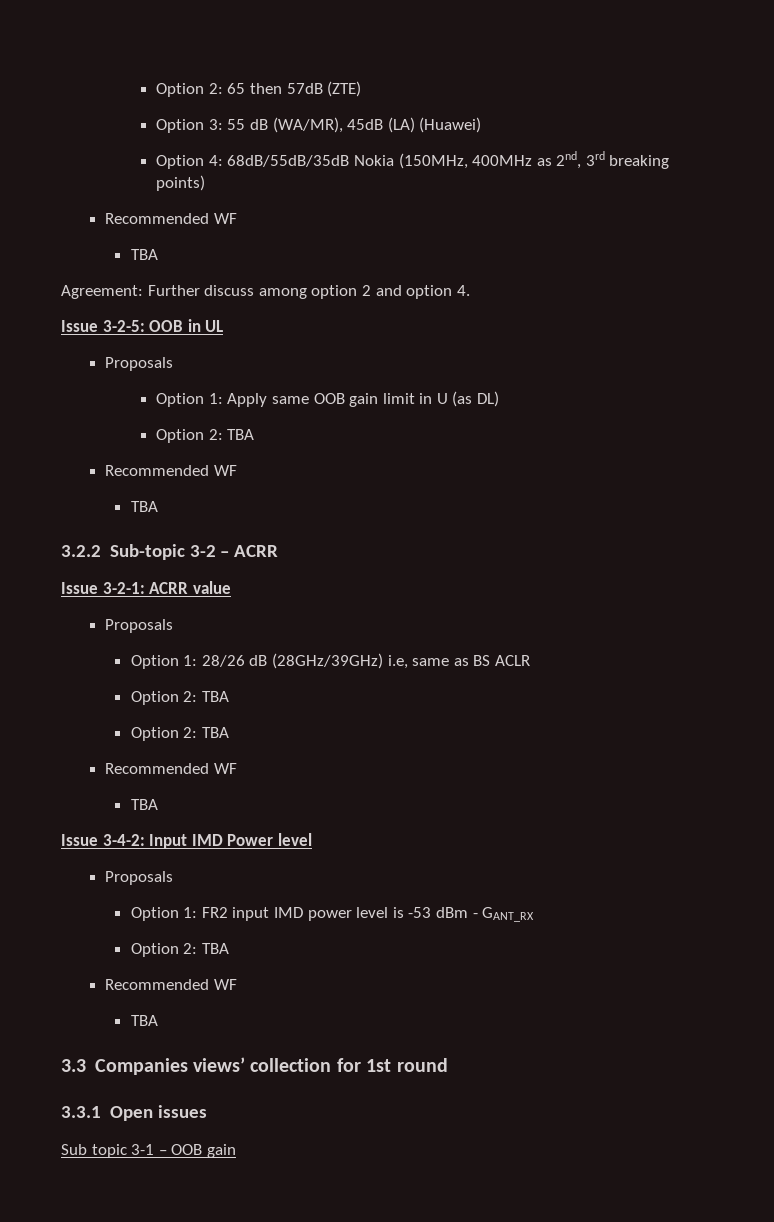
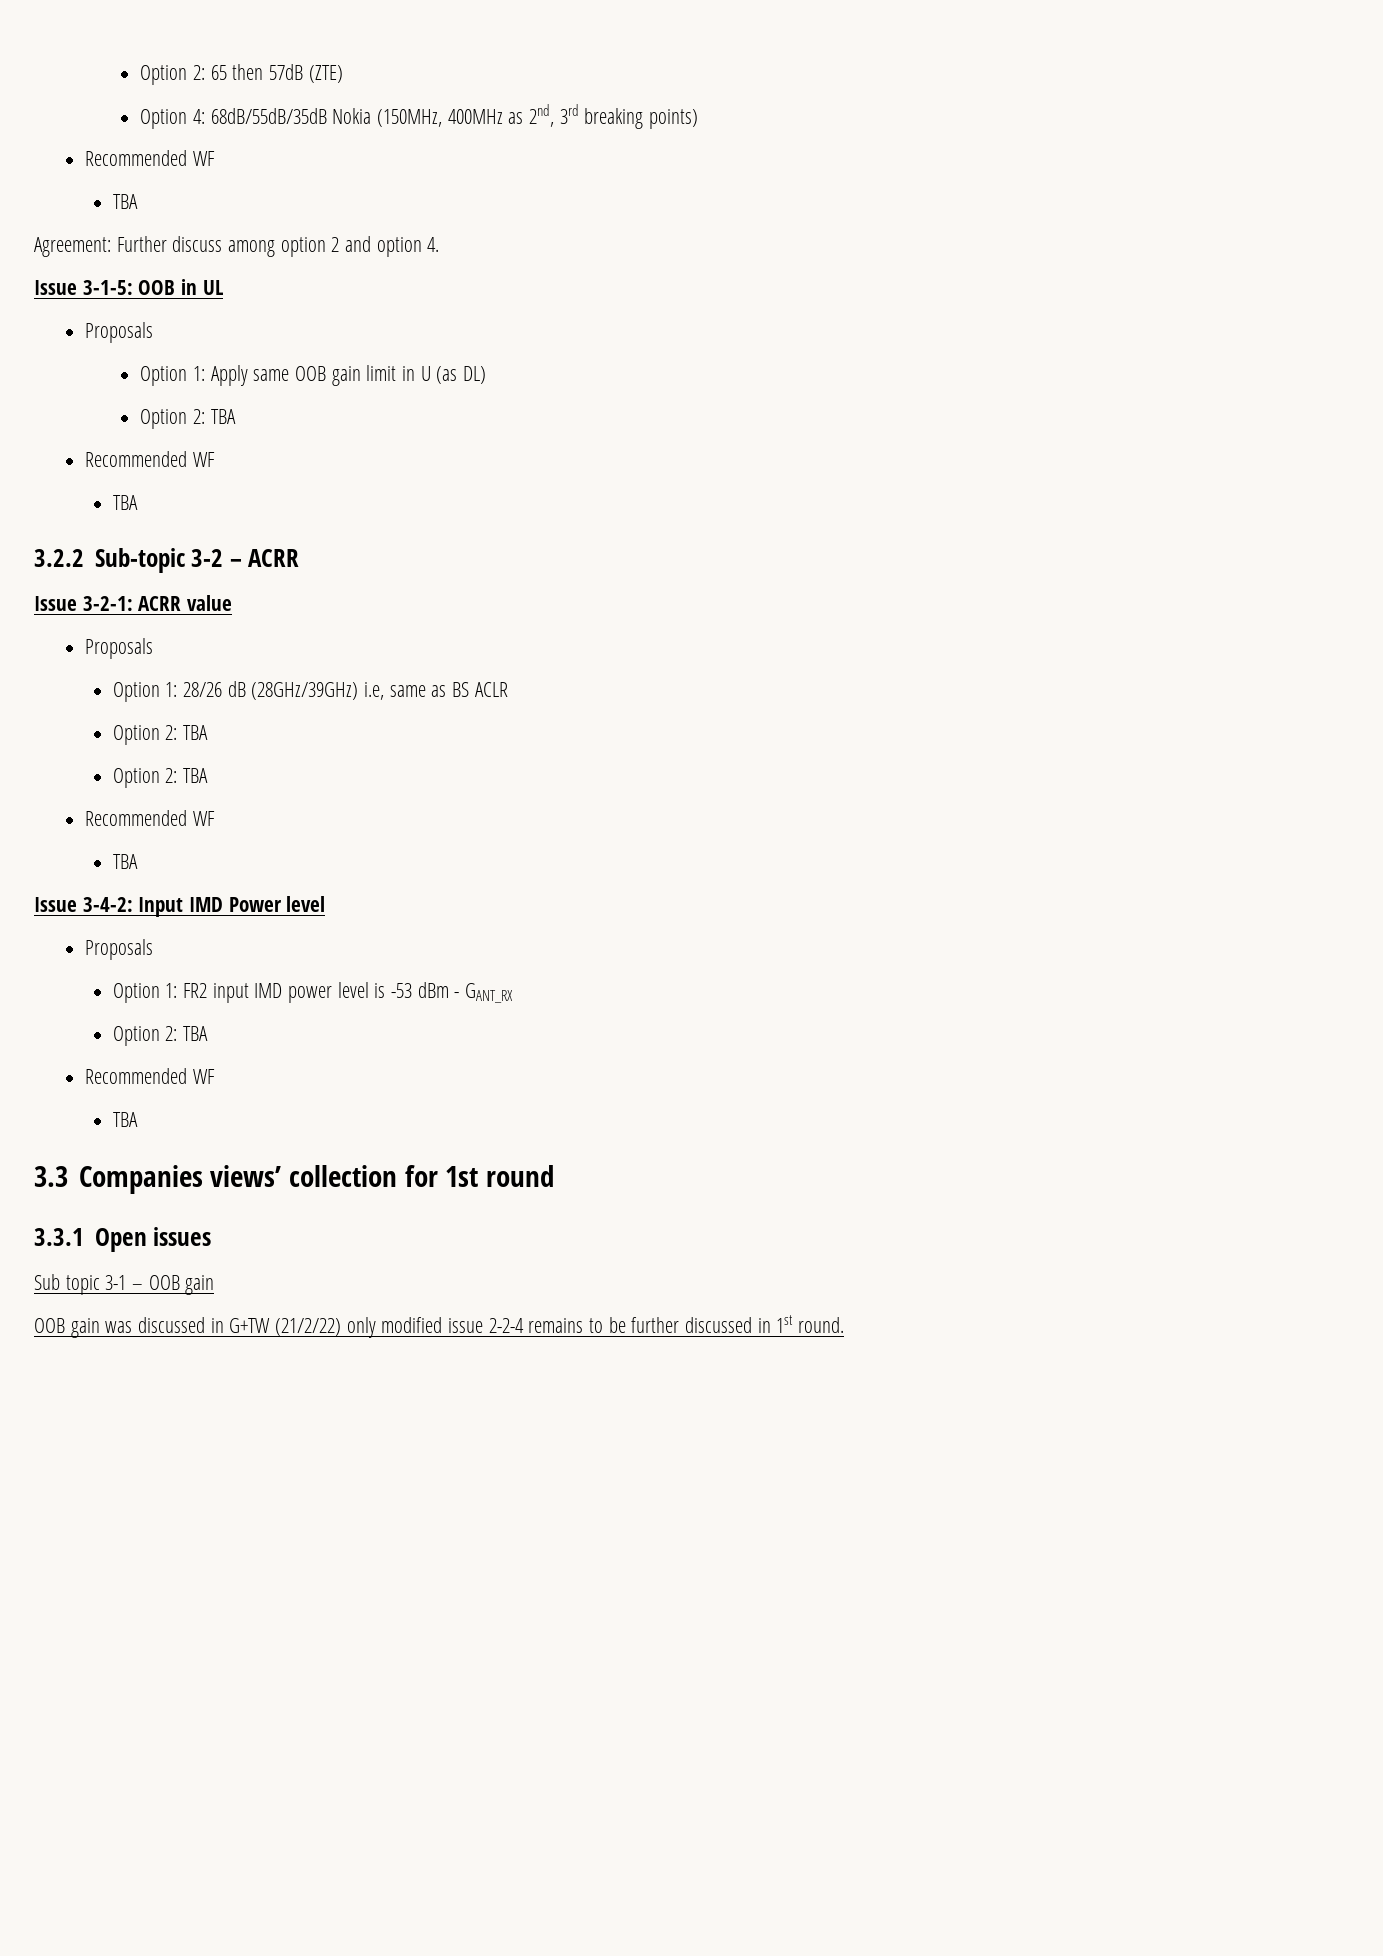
- Option 3: 55 dB (WA/MR), 45dB (LA) (Huawei)
- Issue 3-2-5: OOB in UL
+ Issue 3-1-5: OOB in UL
+ OOB gain was discussed in G+TW (21/2/22) only modified issue 2-2-4 remains to be further discussed in 1st round.

